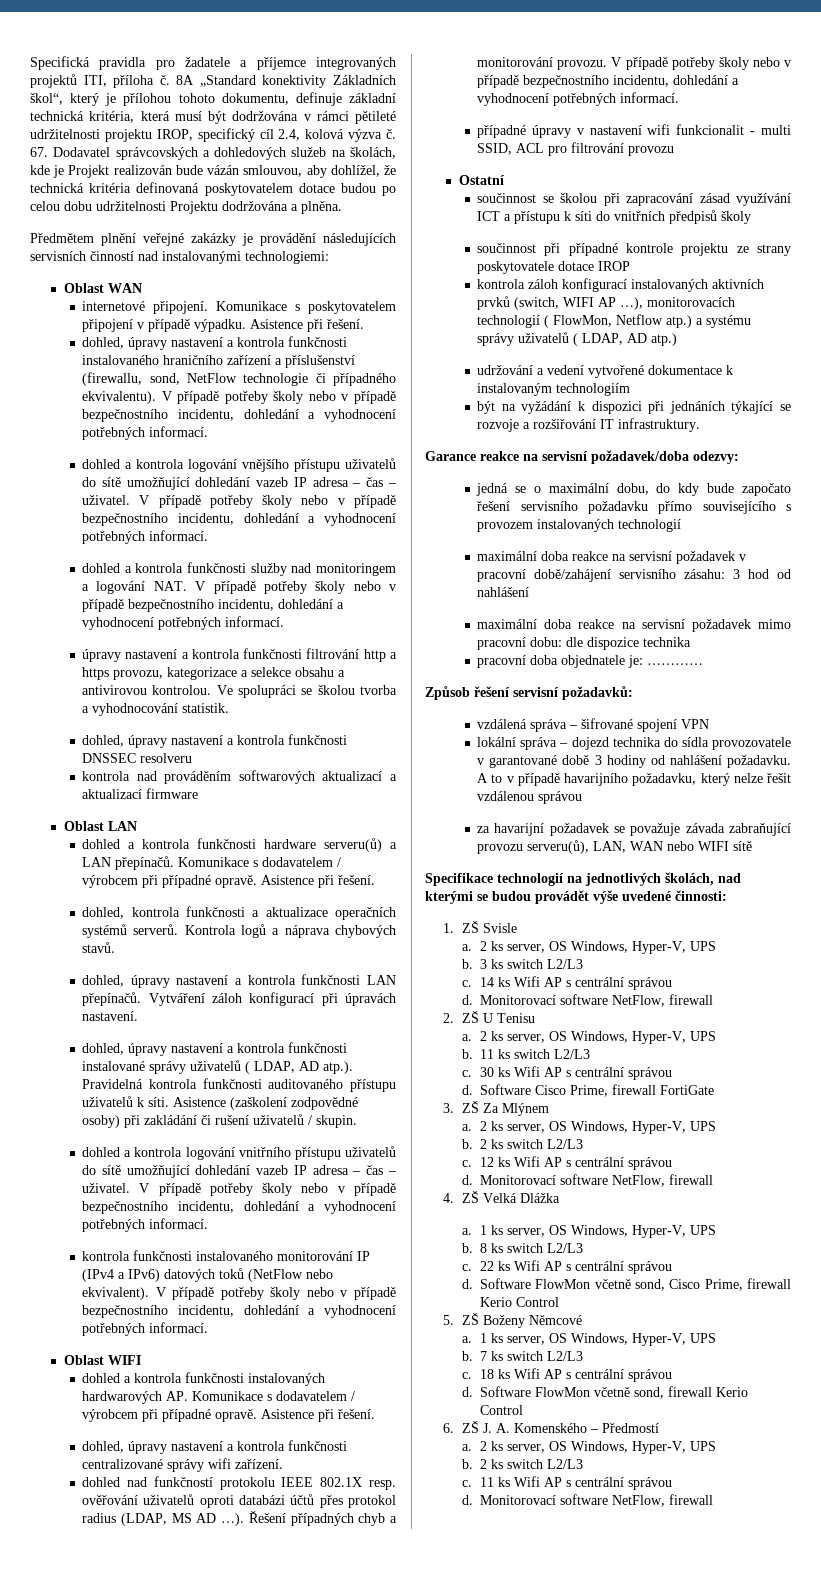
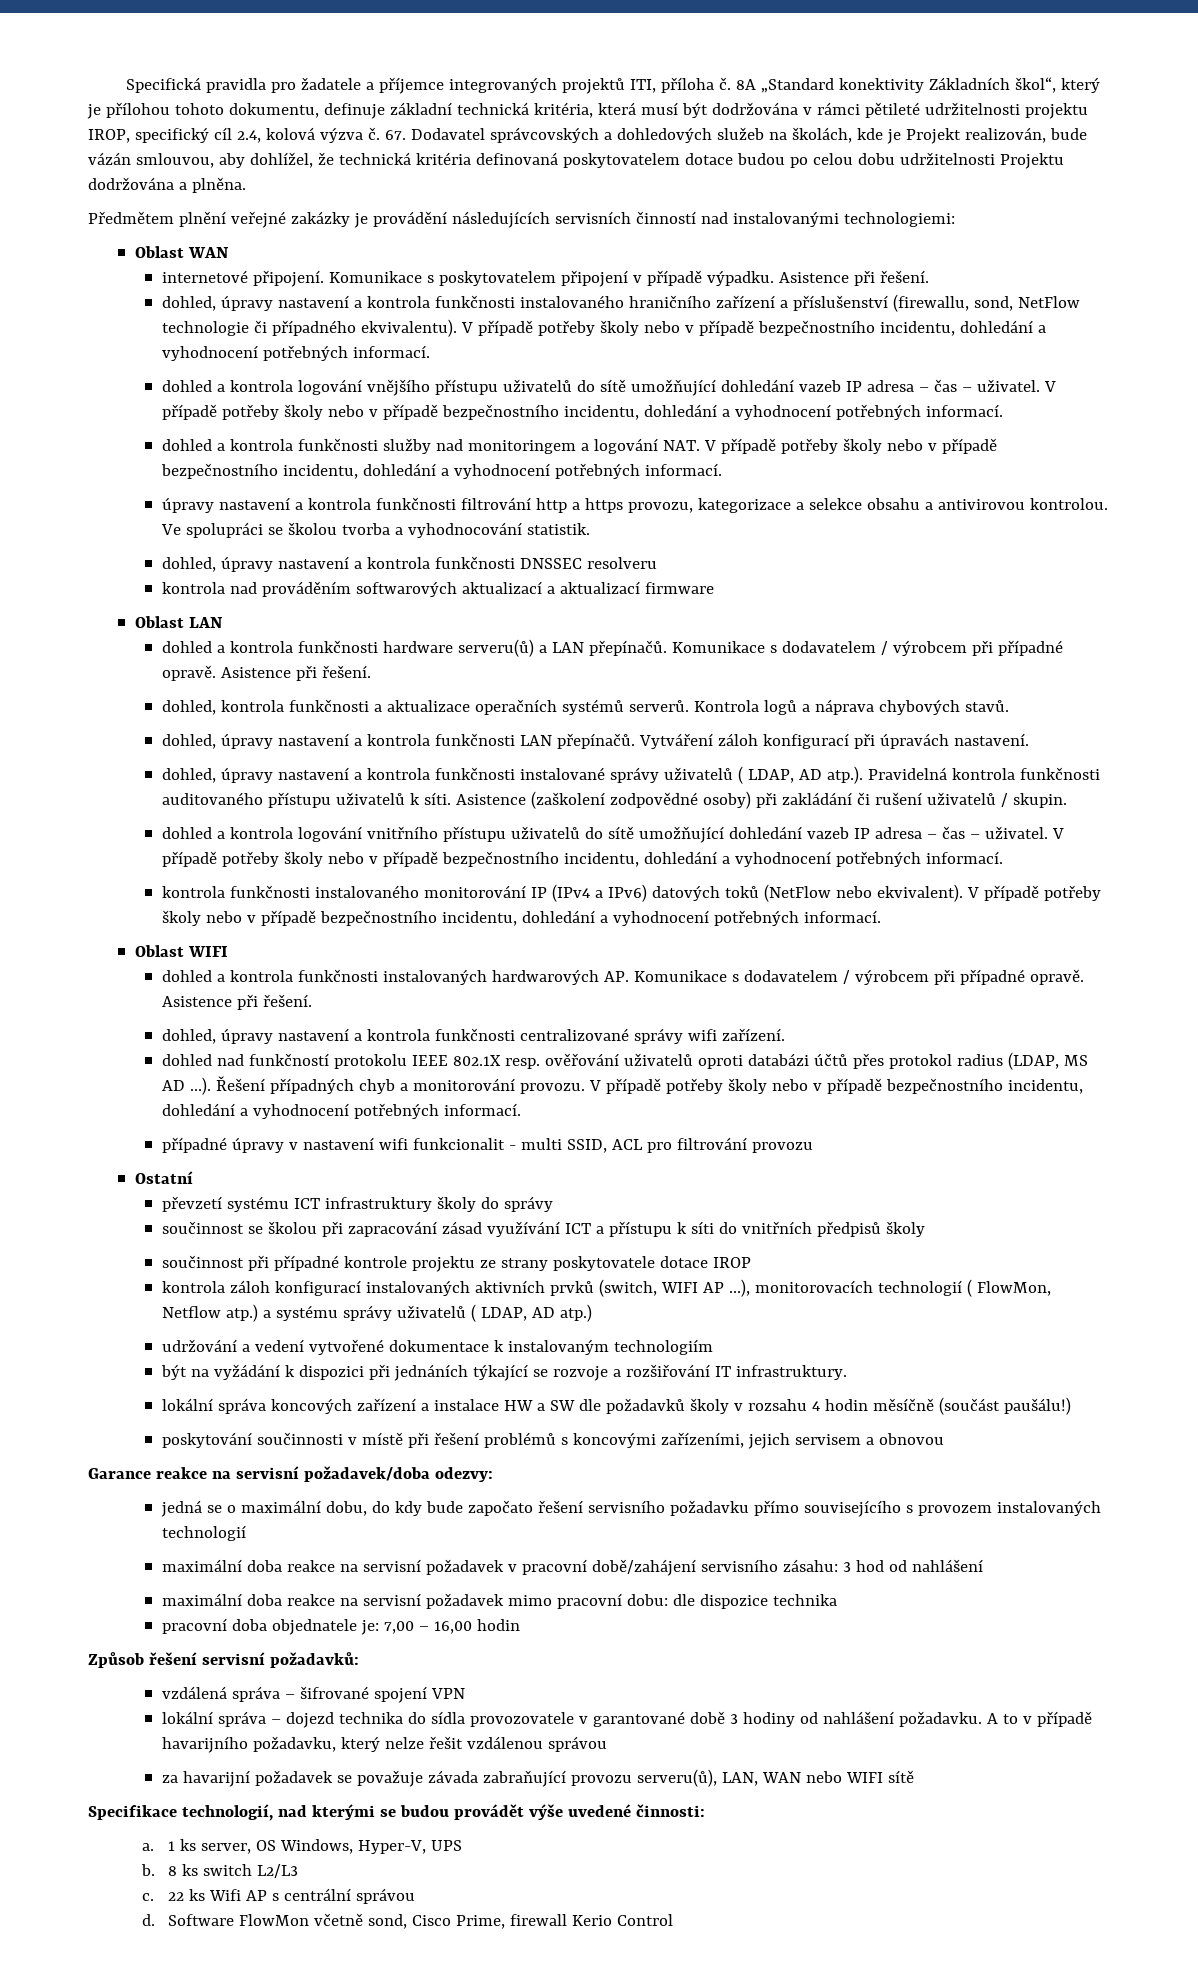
- 67. Dodavatel správcovských a dohledových služeb na školách, kde je Projekt realizován bude vázán smlouvou, aby dohlížel, že technická kritéria definovaná poskytovatelem dotace budou po celou dobu udržitelnosti Projektu dodržována a plněna.
+ 67. Dodavatel správcovských a dohledových služeb na školách, kde je Projekt realizován, bude vázán smlouvou, aby dohlížel, že technická kritéria definovaná poskytovatelem dotace budou po celou dobu udržitelnosti Projektu dodržována a plněna.
+ převzetí systému ICT infrastruktury školy do správy
+ lokální správa koncových zařízení a instalace HW a SW dle požadavků školy v rozsahu 4 hodin měsíčně (součást paušálu!)
+ poskytování součinnosti v místě při řešení problémů s koncovými zařízeními, jejich servisem a obnovou
- pracovní doba objednatele je: …………
+ pracovní doba objednatele je: 7,00 – 16,00 hodin
- Specifikace technologií na jednotlivých školách, nad kterými se budou provádět výše uvedené činnosti:
+ Specifikace technologií, nad kterými se budou provádět výše uvedené činnosti:
- 1. ZŠ Svisle
- a. 2 ks server, OS Windows, Hyper-V, UPS
- b. 3 ks switch L2/L3
- c. 14 ks Wifi AP s centrální správou
- d. Monitorovací software NetFlow, firewall
- 2. ZŠ U Tenisu
- a. 2 ks server, OS Windows, Hyper-V, UPS
- b. 11 ks switch L2/L3
- c. 30 ks Wifi AP s centrální správou
- d. Software Cisco Prime, firewall FortiGate
- 3. ZŠ Za Mlýnem
- a. 2 ks server, OS Windows, Hyper-V, UPS
- b. 2 ks switch L2/L3
- c. 12 ks Wifi AP s centrální správou
- d. Monitorovací software NetFlow, firewall
- 4. ZŠ Velká Dlážka
- 5. ZŠ Boženy Němcové
- a. 1 ks server, OS Windows, Hyper-V, UPS
- b. 7 ks switch L2/L3
- c. 18 ks Wifi AP s centrální správou
- d. Software FlowMon včetně sond, firewall Kerio Control
- 6. ZŠ J. A. Komenského – Předmostí
- a. 2 ks server, OS Windows, Hyper-V, UPS
- b. 2 ks switch L2/L3
- c. 11 ks Wifi AP s centrální správou
- d. Monitorovací software NetFlow, firewall

